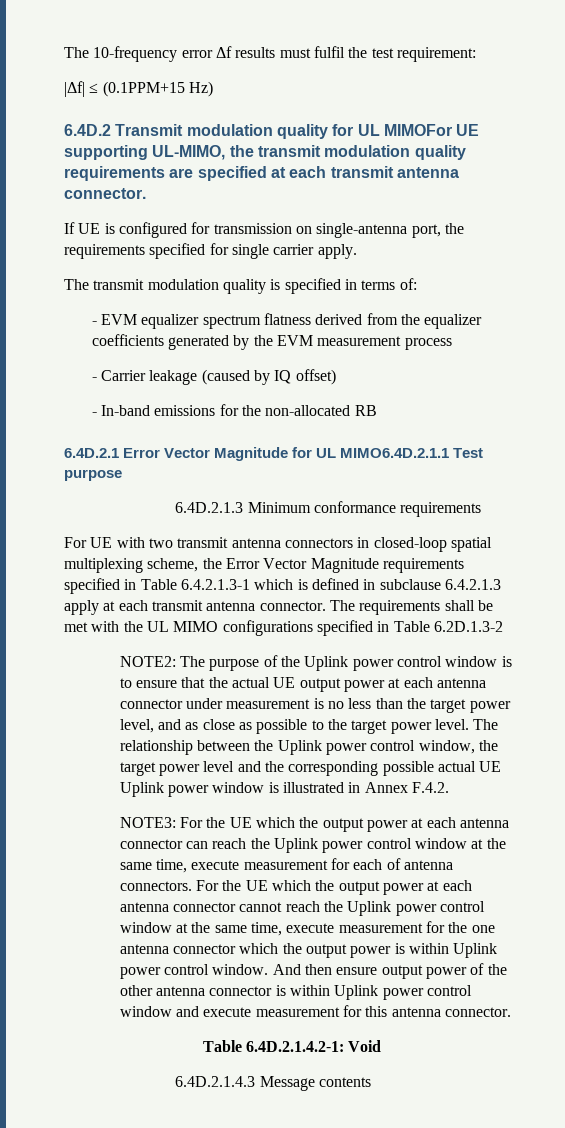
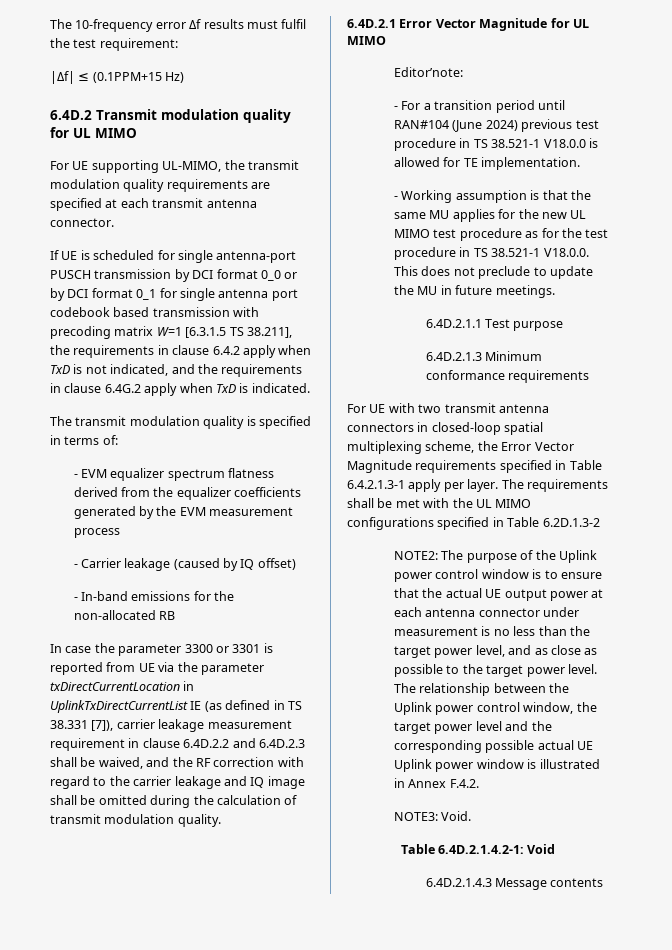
- 6.4D.2 Transmit modulation quality for UL MIMOFor UE supporting UL-MIMO, the transmit modulation quality requirements are specified at each transmit antenna connector.
+ 6.4D.2 Transmit modulation quality for UL MIMO
+ For UE supporting UL-MIMO, the transmit modulation quality requirements are specified at each transmit antenna connector.
- If UE is configured for transmission on single-antenna port, the requirements specified for single carrier apply.
+ If UE is scheduled for single antenna-port PUSCH transmission by DCI format 0_0 or by DCI format 0_1 for single antenna port codebook based transmission with precoding matrix W=1 [6.3.1.5 TS 38.211], the requirements in clause 6.4.2 apply when TxD is not indicated, and the requirements in clause 6.4G.2 apply when TxD is indicated.
+ In case the parameter 3300 or 3301 is reported from UE via the parameter txDirectCurrentLocation in UplinkTxDirectCurrentList IE (as defined in TS 38.331 [7]), carrier leakage measurement requirement in clause 6.4D.2.2 and 6.4D.2.3 shall be waived, and the RF correction with regard to the carrier leakage and IQ image shall be omitted during the calculation of transmit modulation quality.
- 6.4D.2.1 Error Vector Magnitude for UL MIMO6.4D.2.1.1 Test purpose
+ 6.4D.2.1 Error Vector Magnitude for UL MIMO
+ Editor’note:
+ - For a transition period until RAN#104 (June 2024) previous test procedure in TS 38.521-1 V18.0.0 is allowed for TE implementation.
+ - Working assumption is that the same MU applies for the new UL MIMO test procedure as for the test procedure in TS 38.521-1 V18.0.0. This does not preclude to update the MU in future meetings.
+ 6.4D.2.1.1 Test purpose
- For UE with two transmit antenna connectors in closed-loop spatial multiplexing scheme, the Error Vector Magnitude requirements specified in Table 6.4.2.1.3-1 which is defined in subclause 6.4.2.1.3 apply at each transmit antenna connector.
+ For UE with two transmit antenna connectors in closed-loop spatial multiplexing scheme, the Error Vector Magnitude requirements specified in Table 6.4.2.1.3-1 apply per layer.
- NOTE3: For the UE which the output power at each antenna connector can reach the Uplink power control window at the same time, execute measurement for each of antenna connectors. For the UE which the output power at each antenna connector cannot reach the Uplink power control window at the same time, execute measurement for the one antenna connector which the output power is within Uplink power control window. And then ensure output power of the other antenna connector is within Uplink power control window and execute measurement for this antenna connector.
+ NOTE3: Void.

